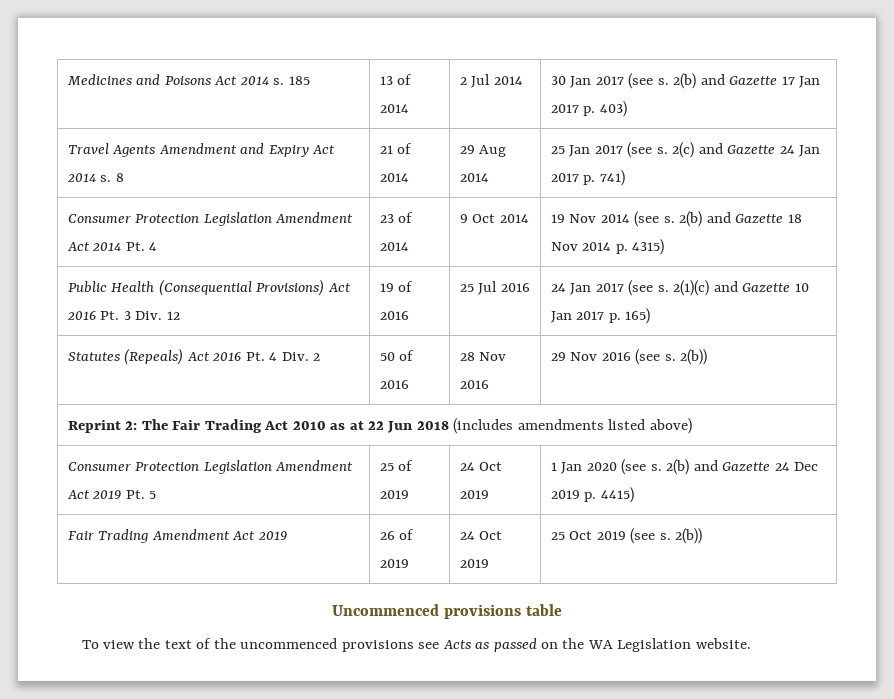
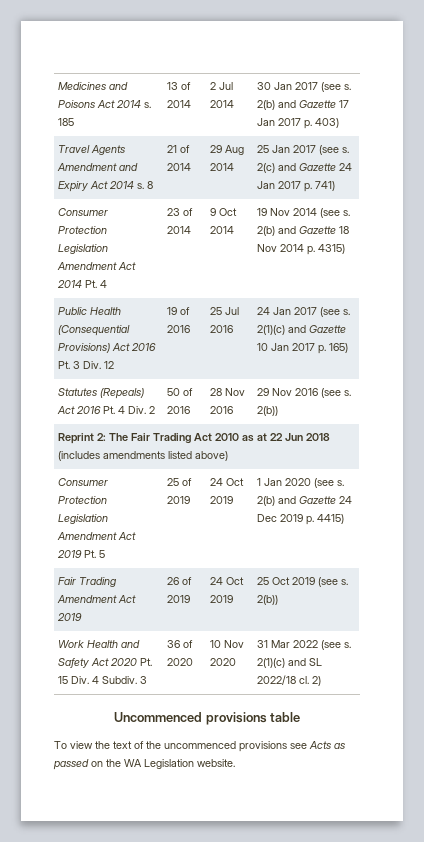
+ Work Health and Safety Act 2020 Pt. 15 Div. 4 Subdiv. 3 | 36 of 2020 | 10 Nov 2020 | 31 Mar 2022 (see s. 2(1)(c) and SL 2022/18 cl. 2)

